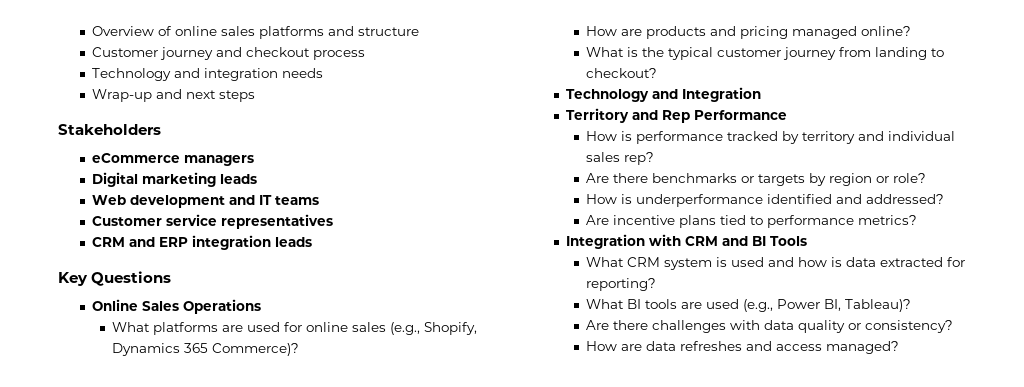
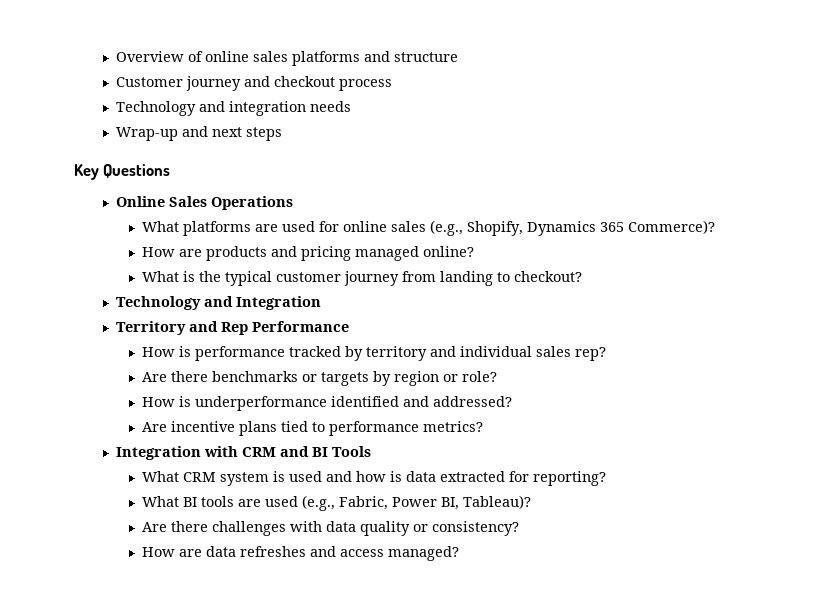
- Stakeholders
- eCommerce managers
- Digital marketing leads
- Web development and IT teams
- Customer service representatives
- CRM and ERP integration leads
- What BI tools are used (e.g., Power BI, Tableau)?
+ What BI tools are used (e.g., Fabric, Power BI, Tableau)?

